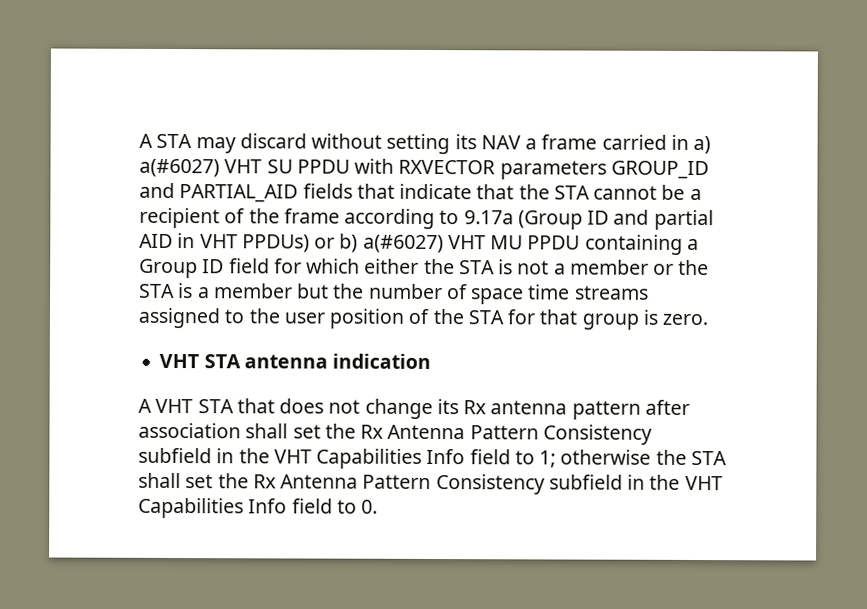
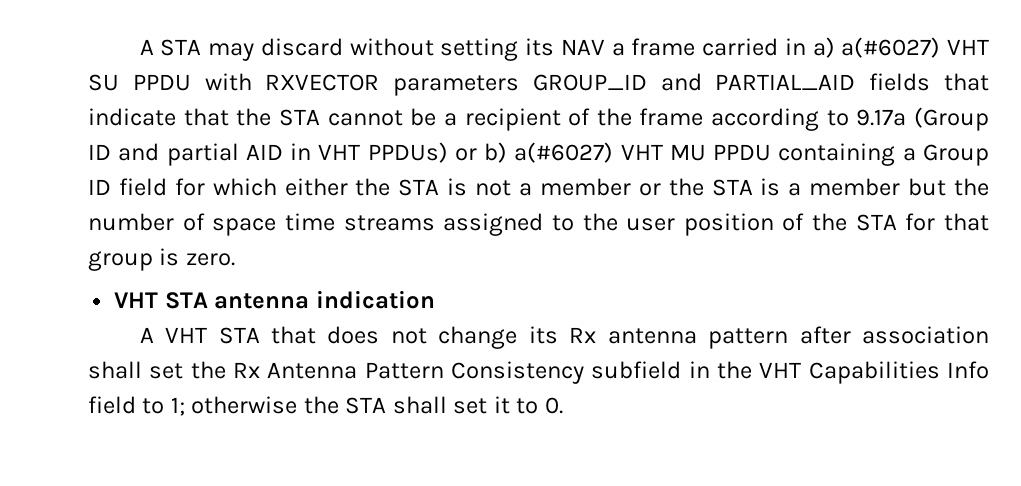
- A VHT STA that does not change its Rx antenna pattern after association shall set the Rx Antenna Pattern Consistency subfield in the VHT Capabilities Info field to 1; otherwise the STA shall set the Rx Antenna Pattern Consistency subfield in the VHT Capabilities Info field to 0.
+ A VHT STA that does not change its Rx antenna pattern after association shall set the Rx Antenna Pattern Consistency subfield in the VHT Capabilities Info field to 1; otherwise the STA shall set it to 0.

